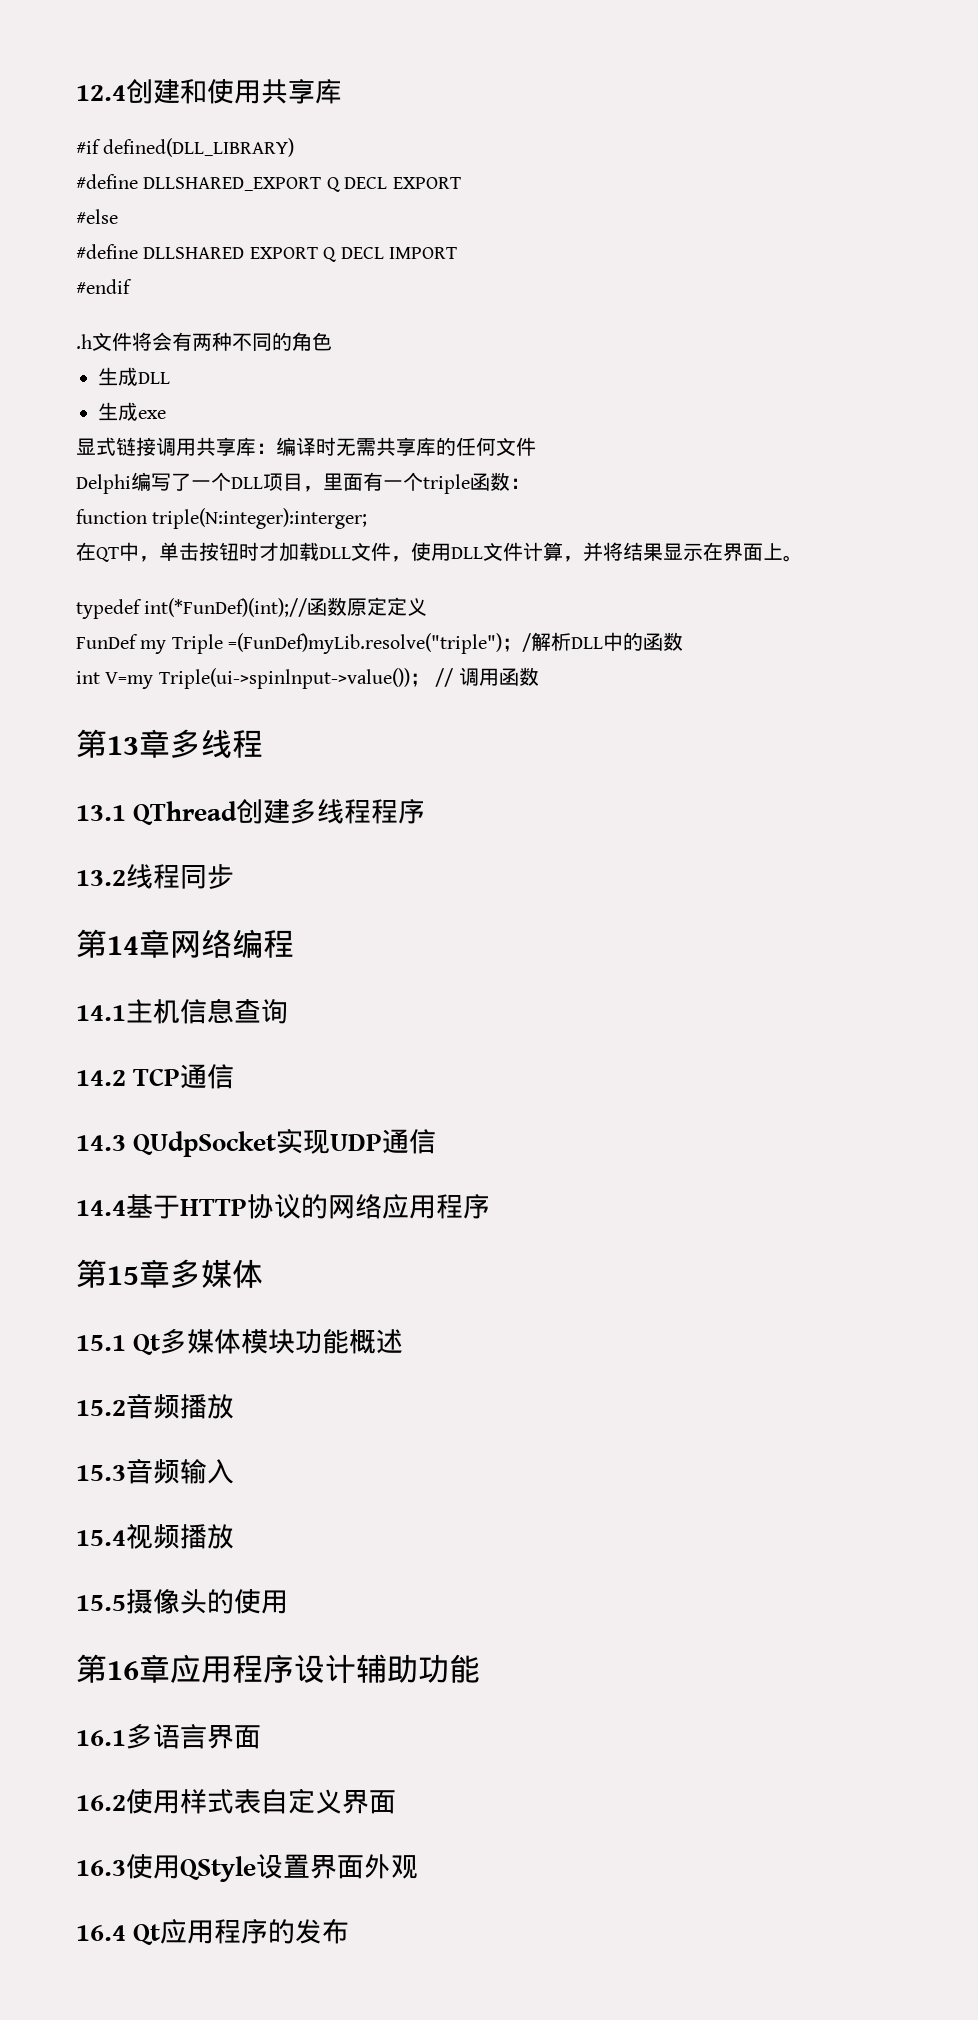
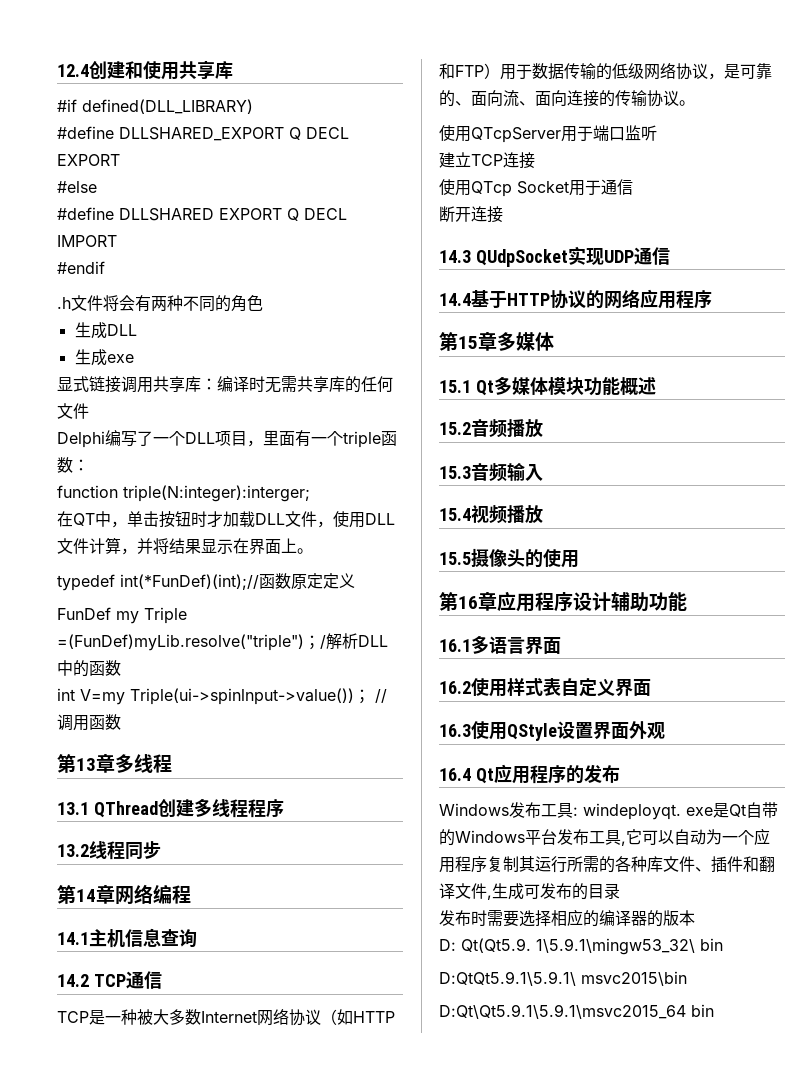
+ TCP是一种被大多数Internet网络协议（如HTTP和FTP）用于数据传输的低级网络协议，是可靠的、面向流、面向连接的传输协议。
+ 使用QTcpServer用于端口监听
+ 建立TCP连接
+ 使用QTcp Socket用于通信
+ 断开连接
+ Windows发布工具: windeployqt. exe是Qt自带的Windows平台发布工具,它可以自动为一个应用程序复制其运行所需的各种库文件、插件和翻译文件,生成可发布的目录
+ 发布时需要选择相应的编译器的版本
+ D: Qt(Qt5.9. 1\5.9.1\mingw53_32\ bin
+ D:QtQt5.9.1\5.9.1\ msvc2015\bin
+ D:Qt\Qt5.9.1\5.9.1\msvc2015_64 bin

